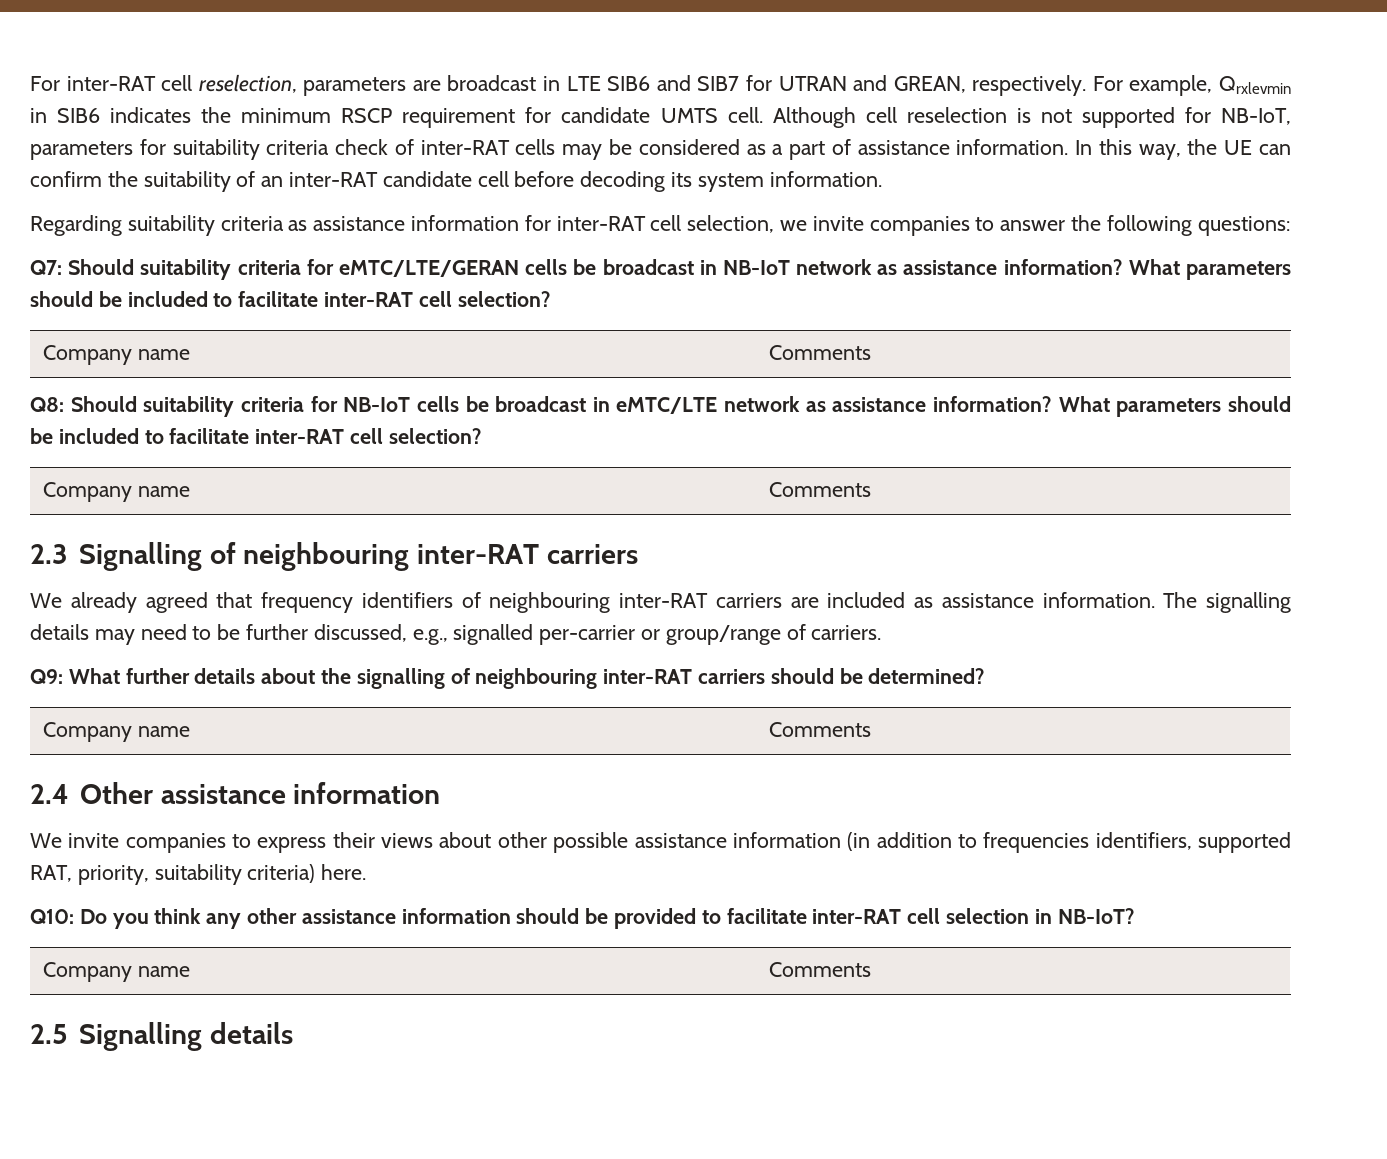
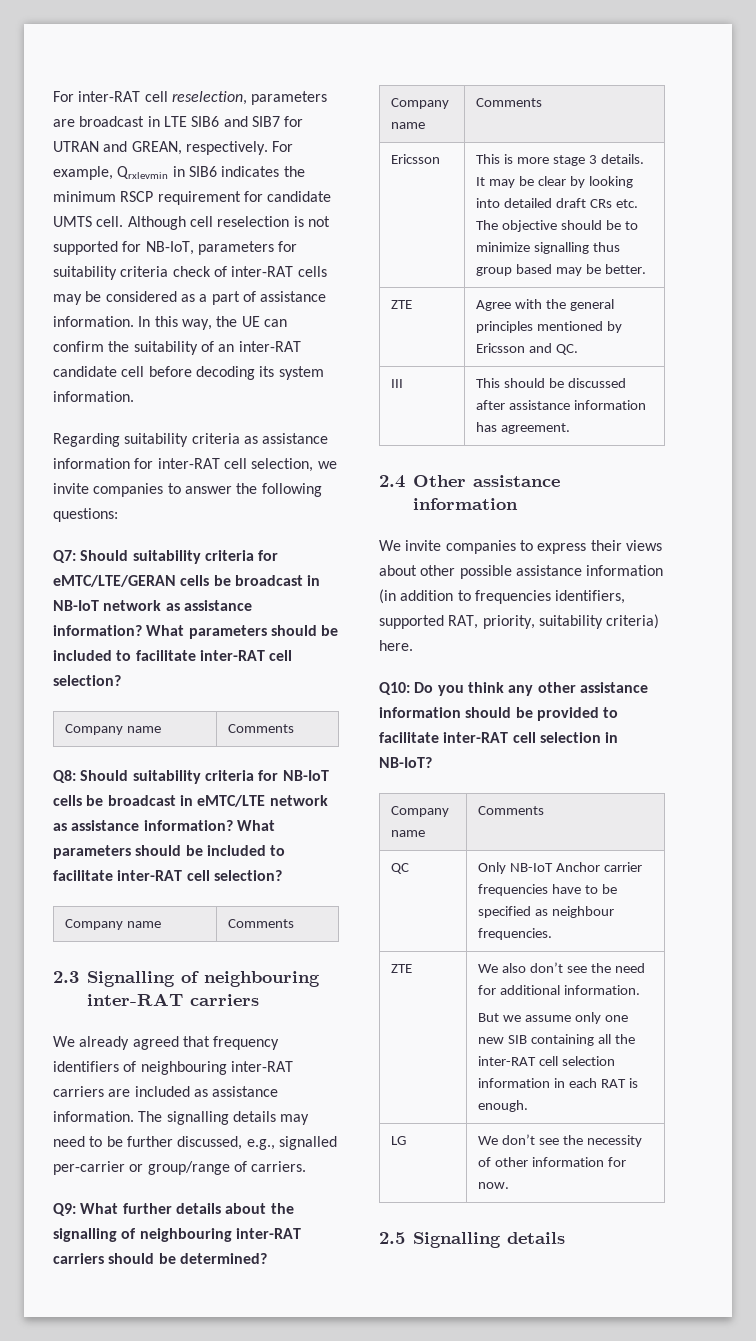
+ Ericsson | This is more stage 3 details. It may be clear by looking into detailed draft CRs etc. The objective should be to minimize signalling thus group based may be better.
+ ZTE | Agree with the general principles mentioned by Ericsson and QC.
+ III | This should be discussed after assistance information has agreement.
+ QC | Only NB-IoT Anchor carrier frequencies have to be specified as neighbour frequencies.
+ ZTE | We also don’t see the need for additional information.
+ But we assume only one new SIB containing all the inter-RAT cell selection information in each RAT is enough.
+ LG | We don’t see the necessity of other information for now.

